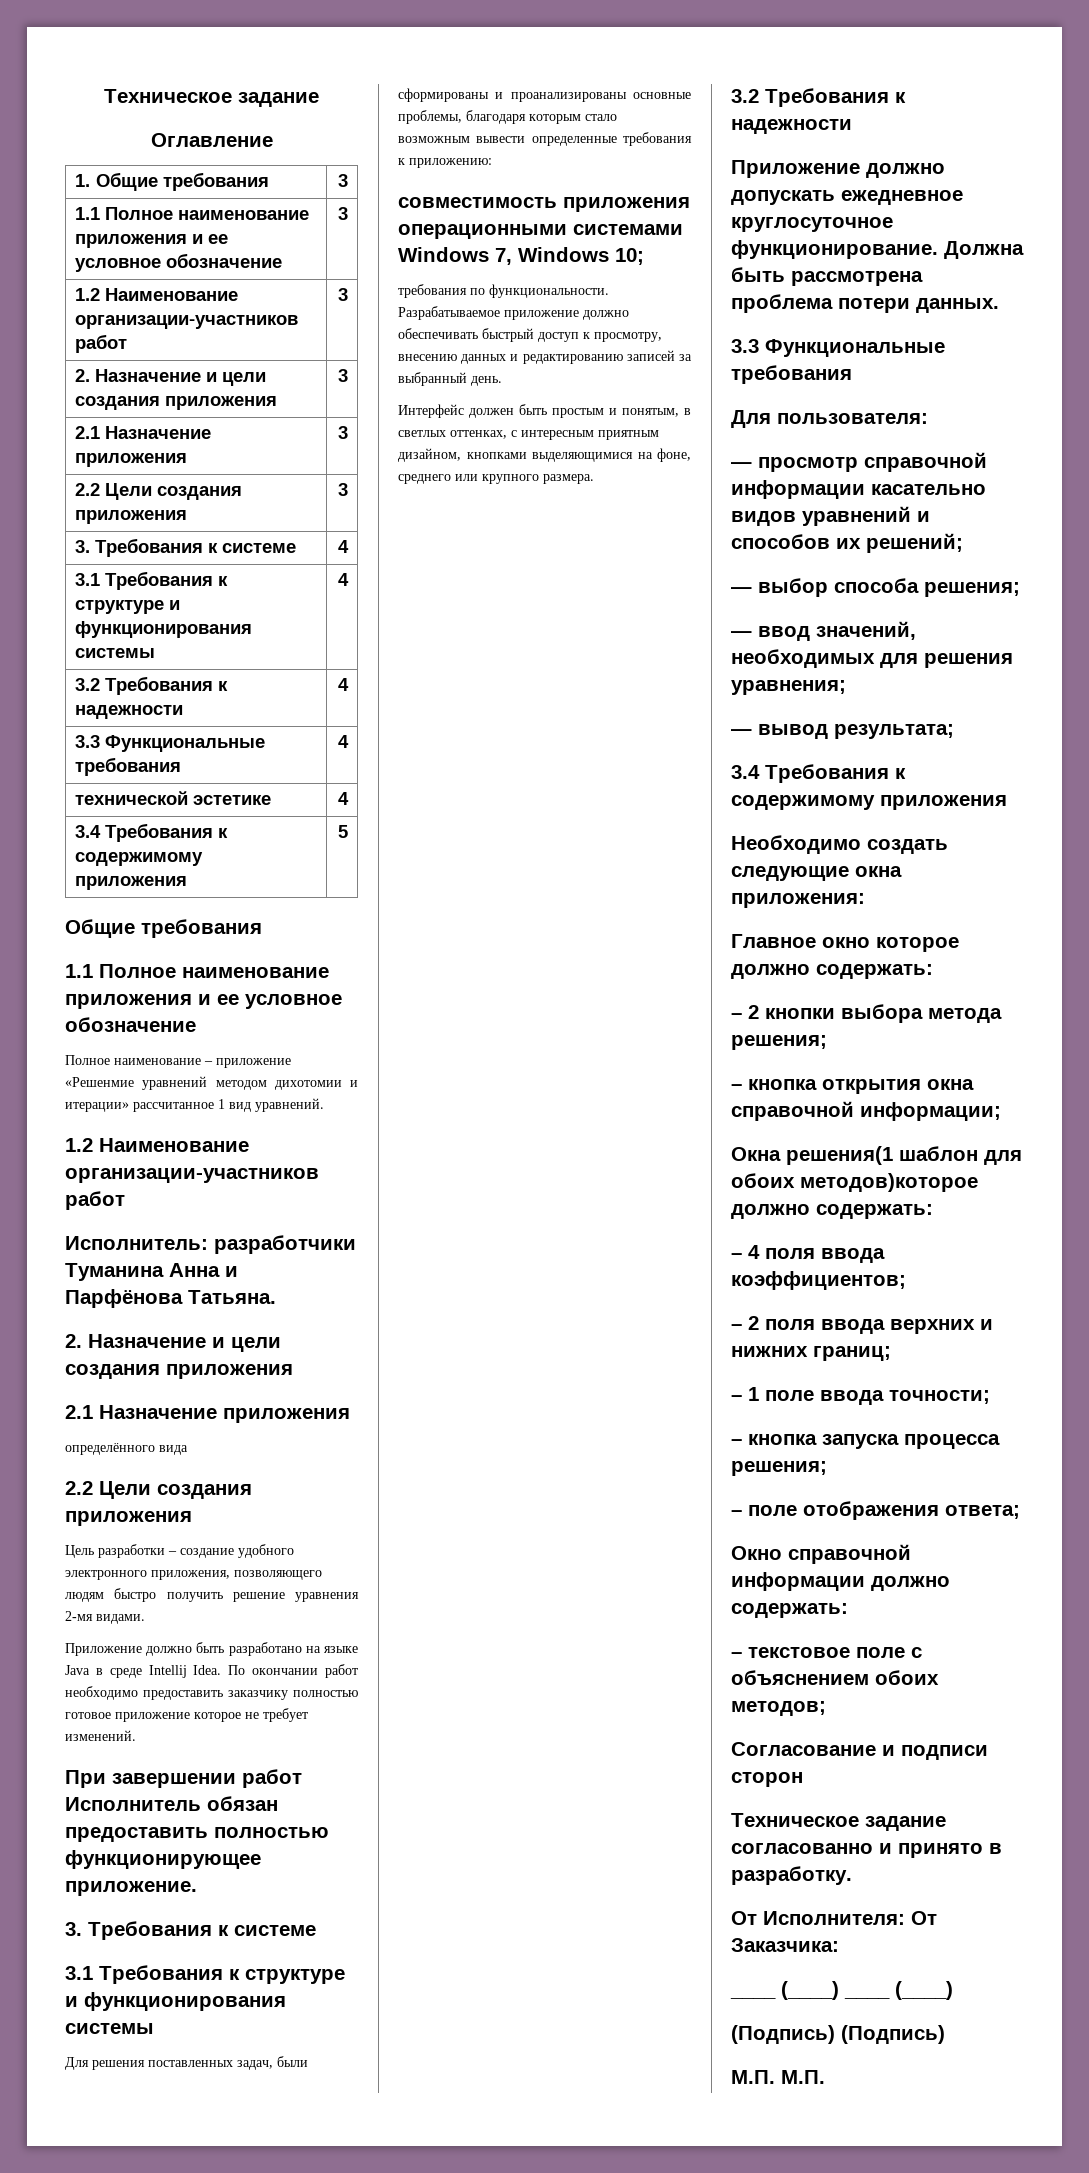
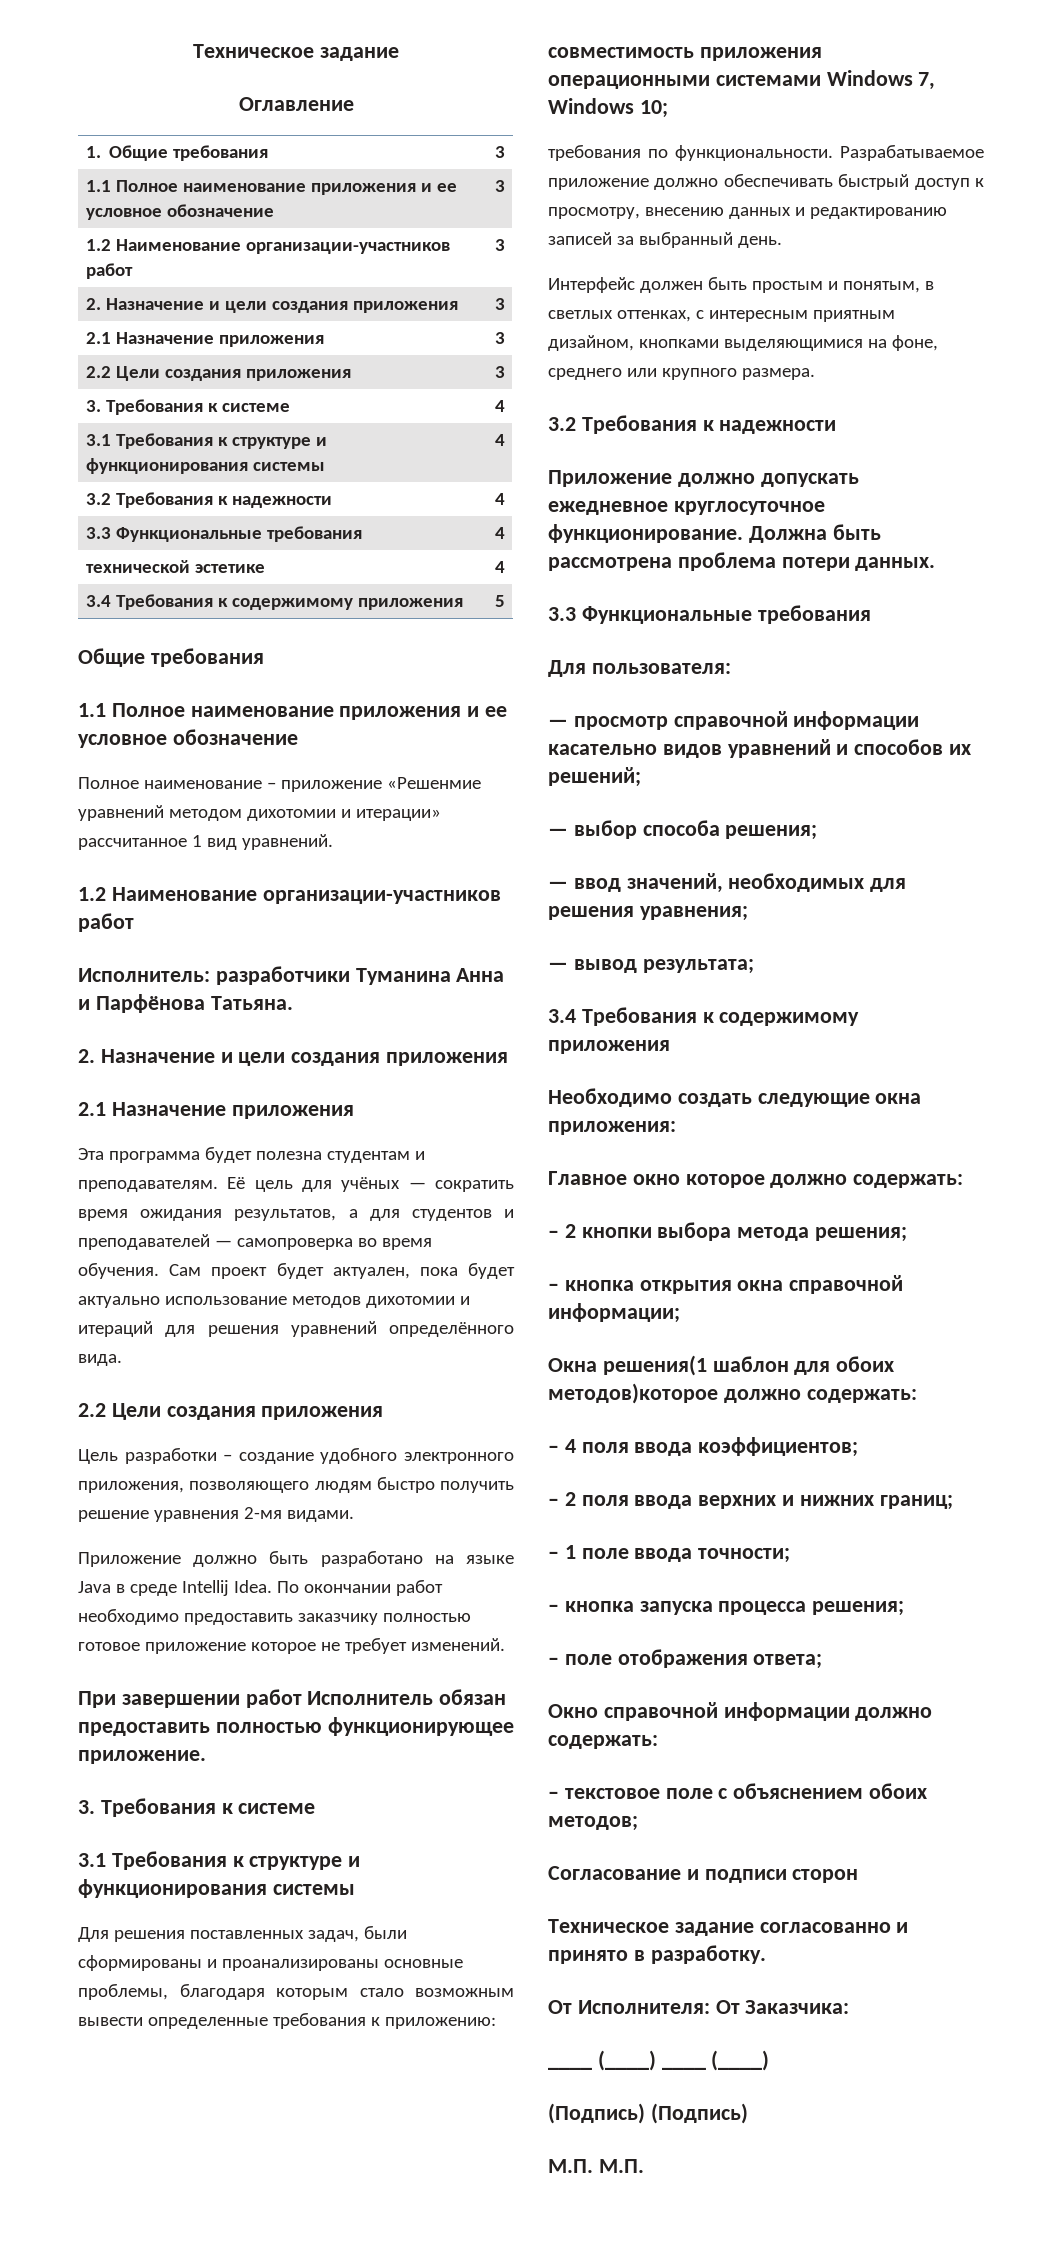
- определённого вида
+ Эта программа будет полезна студентам и преподавателям. Её цель для учёных — сократить время ожидания результатов, а для студентов и преподавателей — самопроверка во время обучения. Сам проект будет актуален, пока будет актуально использование методов дихотомии и итераций для решения уравнений определённого вида.

